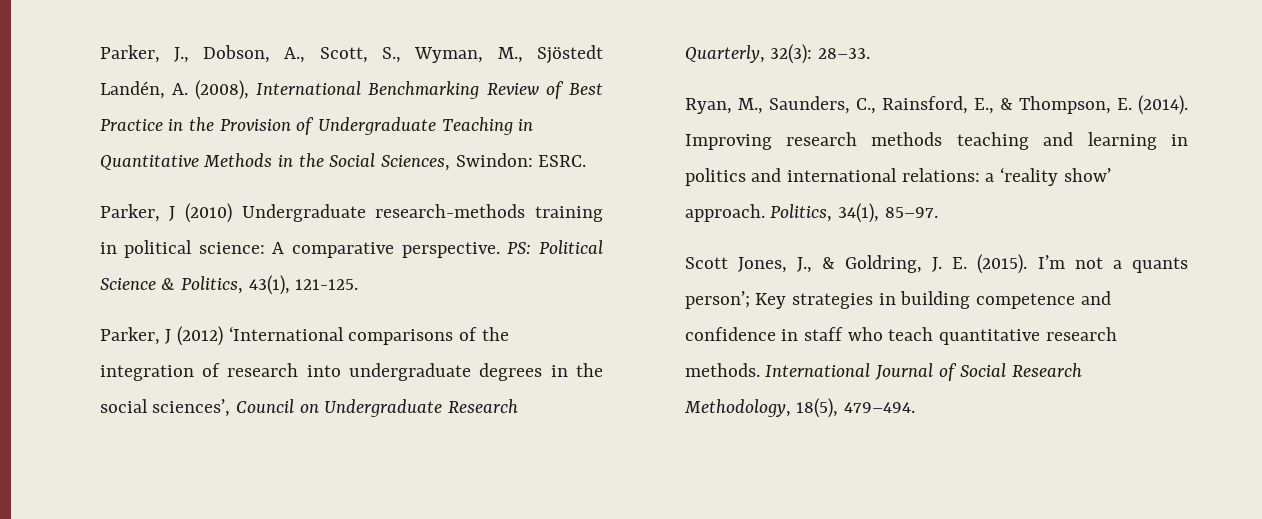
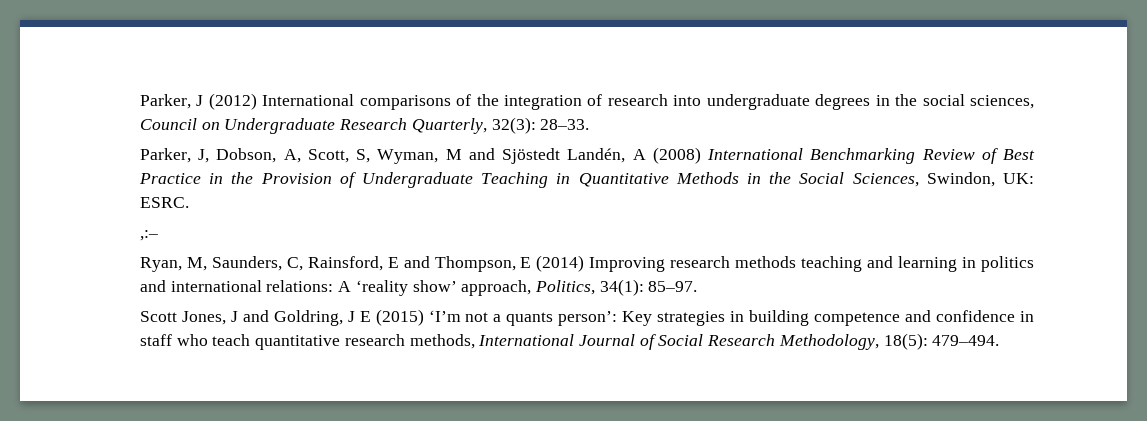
- Parker, J., Dobson, A., Scott, S., Wyman, M., Sjöstedt Landén, A. (2008), International Benchmarking Review of Best Practice in the Provision of Undergraduate Teaching in Quantitative Methods in the Social Sciences, Swindon: ESRC.
+ Parker, J (2012) International comparisons of the integration of research into undergraduate degrees in the social sciences, Council on Undergraduate Research Quarterly, 32(3): 28–33.
+ Parker, J, Dobson, A, Scott, S, Wyman, M and Sjöstedt Landén, A (2008) International Benchmarking Review of Best Practice in the Provision of Undergraduate Teaching in Quantitative Methods in the Social Sciences, Swindon, UK: ESRC.
- Parker, J (2010) Undergraduate research-methods training in political science: A comparative perspective. PS: Political Science & Politics, 43(1), 121-125.
- Parker, J (2012) ‘International comparisons of the integration of research into undergraduate degrees in the social sciences’, Council on Undergraduate Research Quarterly, 32(3): 28–33.
- Ryan, M., Saunders, C., Rainsford, E., & Thompson, E. (2014). Improving research methods teaching and learning in politics and international relations: a ‘reality show’ approach. Politics, 34(1), 85–97.
+ ,:–
+ Ryan, M, Saunders, C, Rainsford, E and Thompson, E (2014) Improving research methods teaching and learning in politics and international relations: A ‘reality show’ approach, Politics, 34(1): 85–97.
- Scott Jones, J., & Goldring, J. E. (2015). I’m not a quants person’; Key strategies in building competence and confidence in staff who teach quantitative research methods. International Journal of Social Research Methodology, 18(5), 479–494.
+ Scott Jones, J and Goldring, J E (2015) ‘I’m not a quants person’: Key strategies in building competence and confidence in staff who teach quantitative research methods, International Journal of Social Research Methodology, 18(5): 479–494.

